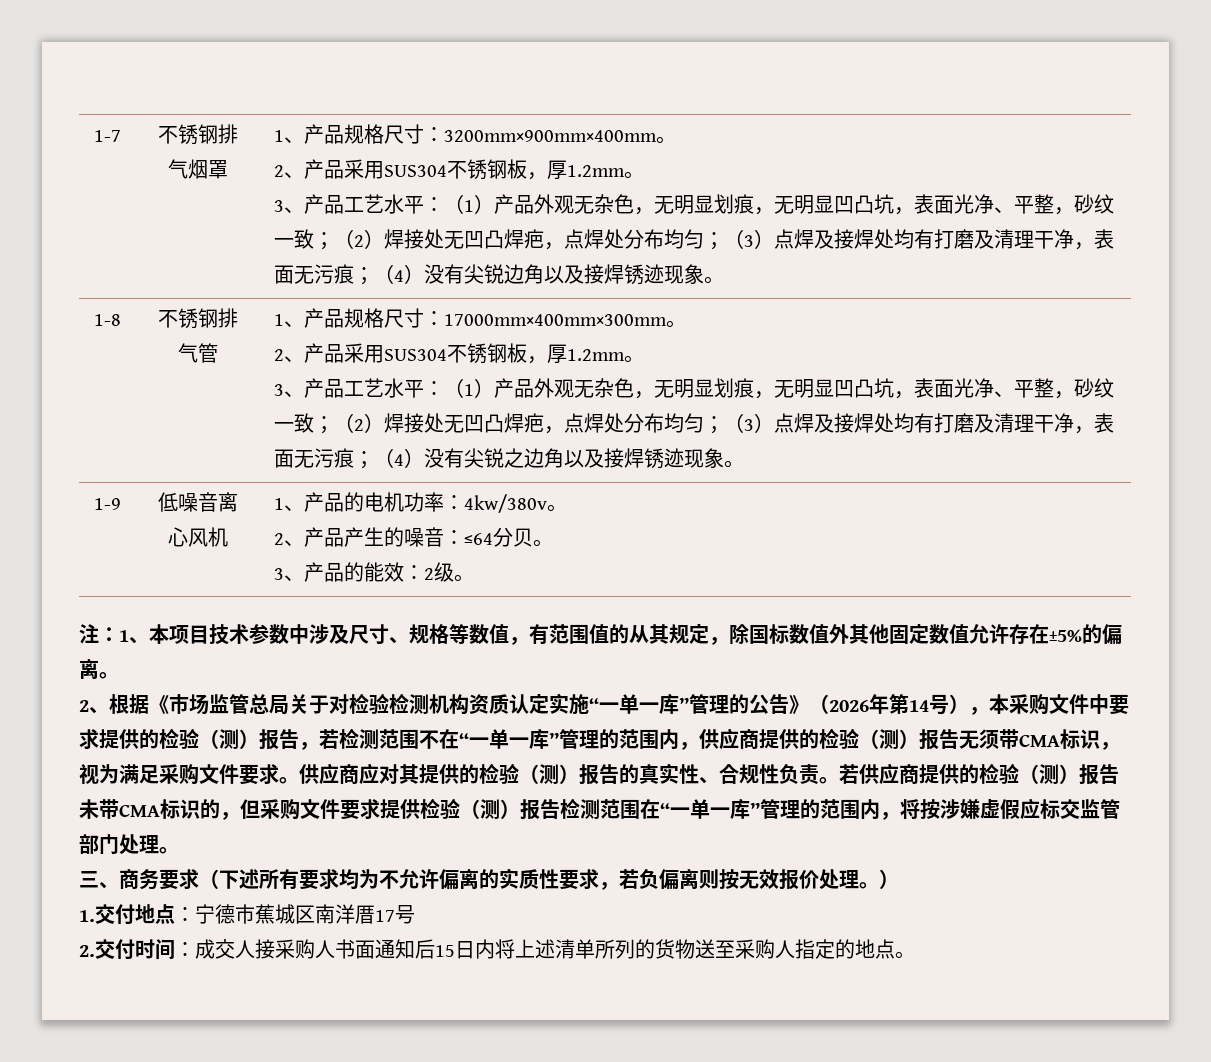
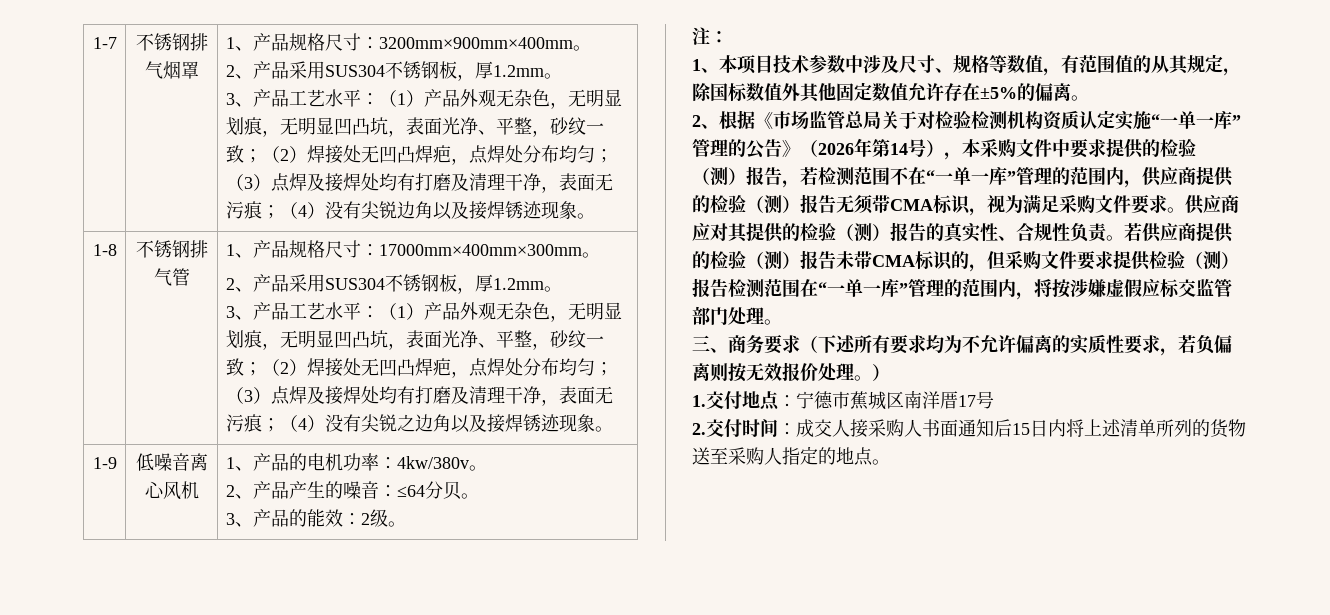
- 注：1、本项目技术参数中涉及尺寸、规格等数值，有范围值的从其规定，除国标数值外其他固定数值允许存在±5%的偏离。
+ 注：
+ 1、本项目技术参数中涉及尺寸、规格等数值，有范围值的从其规定，除国标数值外其他固定数值允许存在±5%的偏离。

